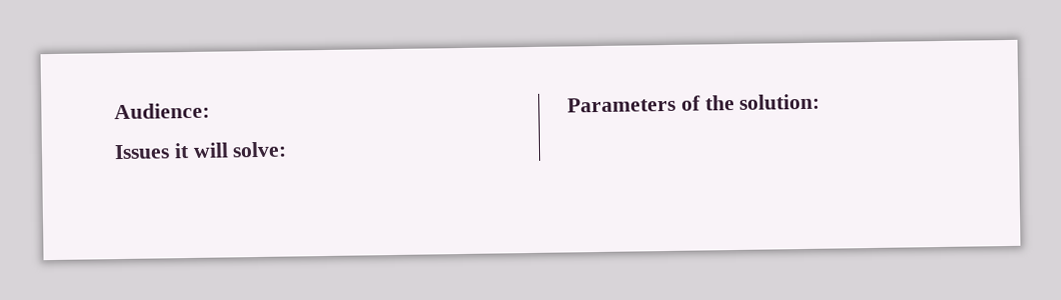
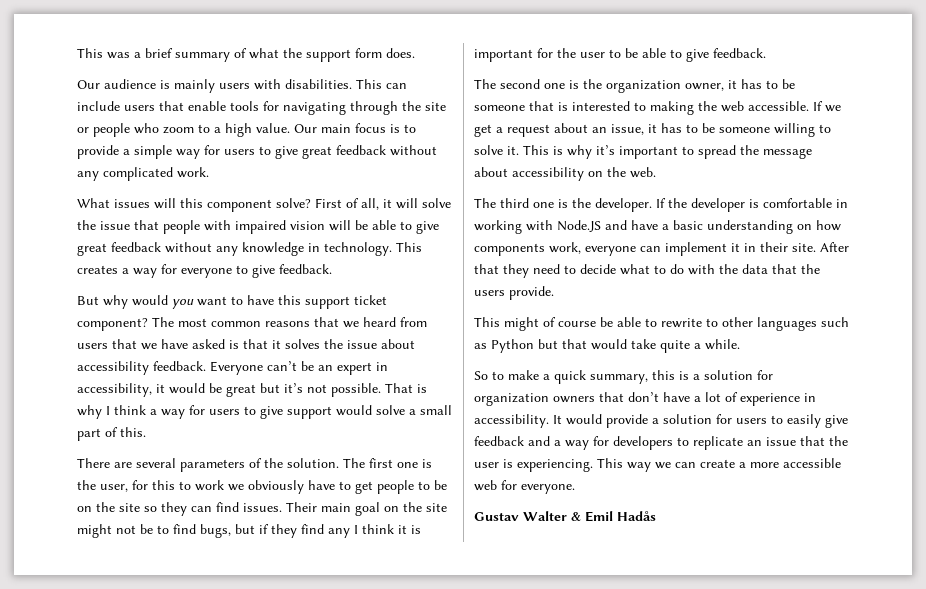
- Audience:
- Issues it will solve:
- Parameters of the solution:
+ This was a brief summary of what the support form does.
+ Our audience is mainly users with disabilities. This can include users that enable tools for navigating through the site or people who zoom to a high value. Our main focus is to provide a simple way for users to give great feedback without any complicated work.
+ What issues will this component solve? First of all, it will solve the issue that people with impaired vision will be able to give great feedback without any knowledge in technology. This creates a way for everyone to give feedback.
+ But why would you want to have this support ticket component? The most common reasons that we heard from users that we have asked is that it solves the issue about accessibility feedback. Everyone can’t be an expert in accessibility, it would be great but it’s not possible. That is why I think a way for users to give support would solve a small part of this.
+ There are several parameters of the solution. The first one is the user, for this to work we obviously have to get people to be on the site so they can find issues. Their main goal on the site might not be to find bugs, but if they find any I think it is important for the user to be able to give feedback.
+ The second one is the organization owner, it has to be someone that is interested to making the web accessible. If we get a request about an issue, it has to be someone willing to solve it. This is why it’s important to spread the message about accessibility on the web.
+ The third one is the developer. If the developer is comfortable in working with Node.JS and have a basic understanding on how components work, everyone can implement it in their site. After that they need to decide what to do with the data that the users provide.
+ This might of course be able to rewrite to other languages such as Python but that would take quite a while.
+ So to make a quick summary, this is a solution for organization owners that don’t have a lot of experience in accessibility. It would provide a solution for users to easily give feedback and a way for developers to replicate an issue that the user is experiencing. This way we can create a more accessible web for everyone.
+ Gustav Walter & Emil Hadås

